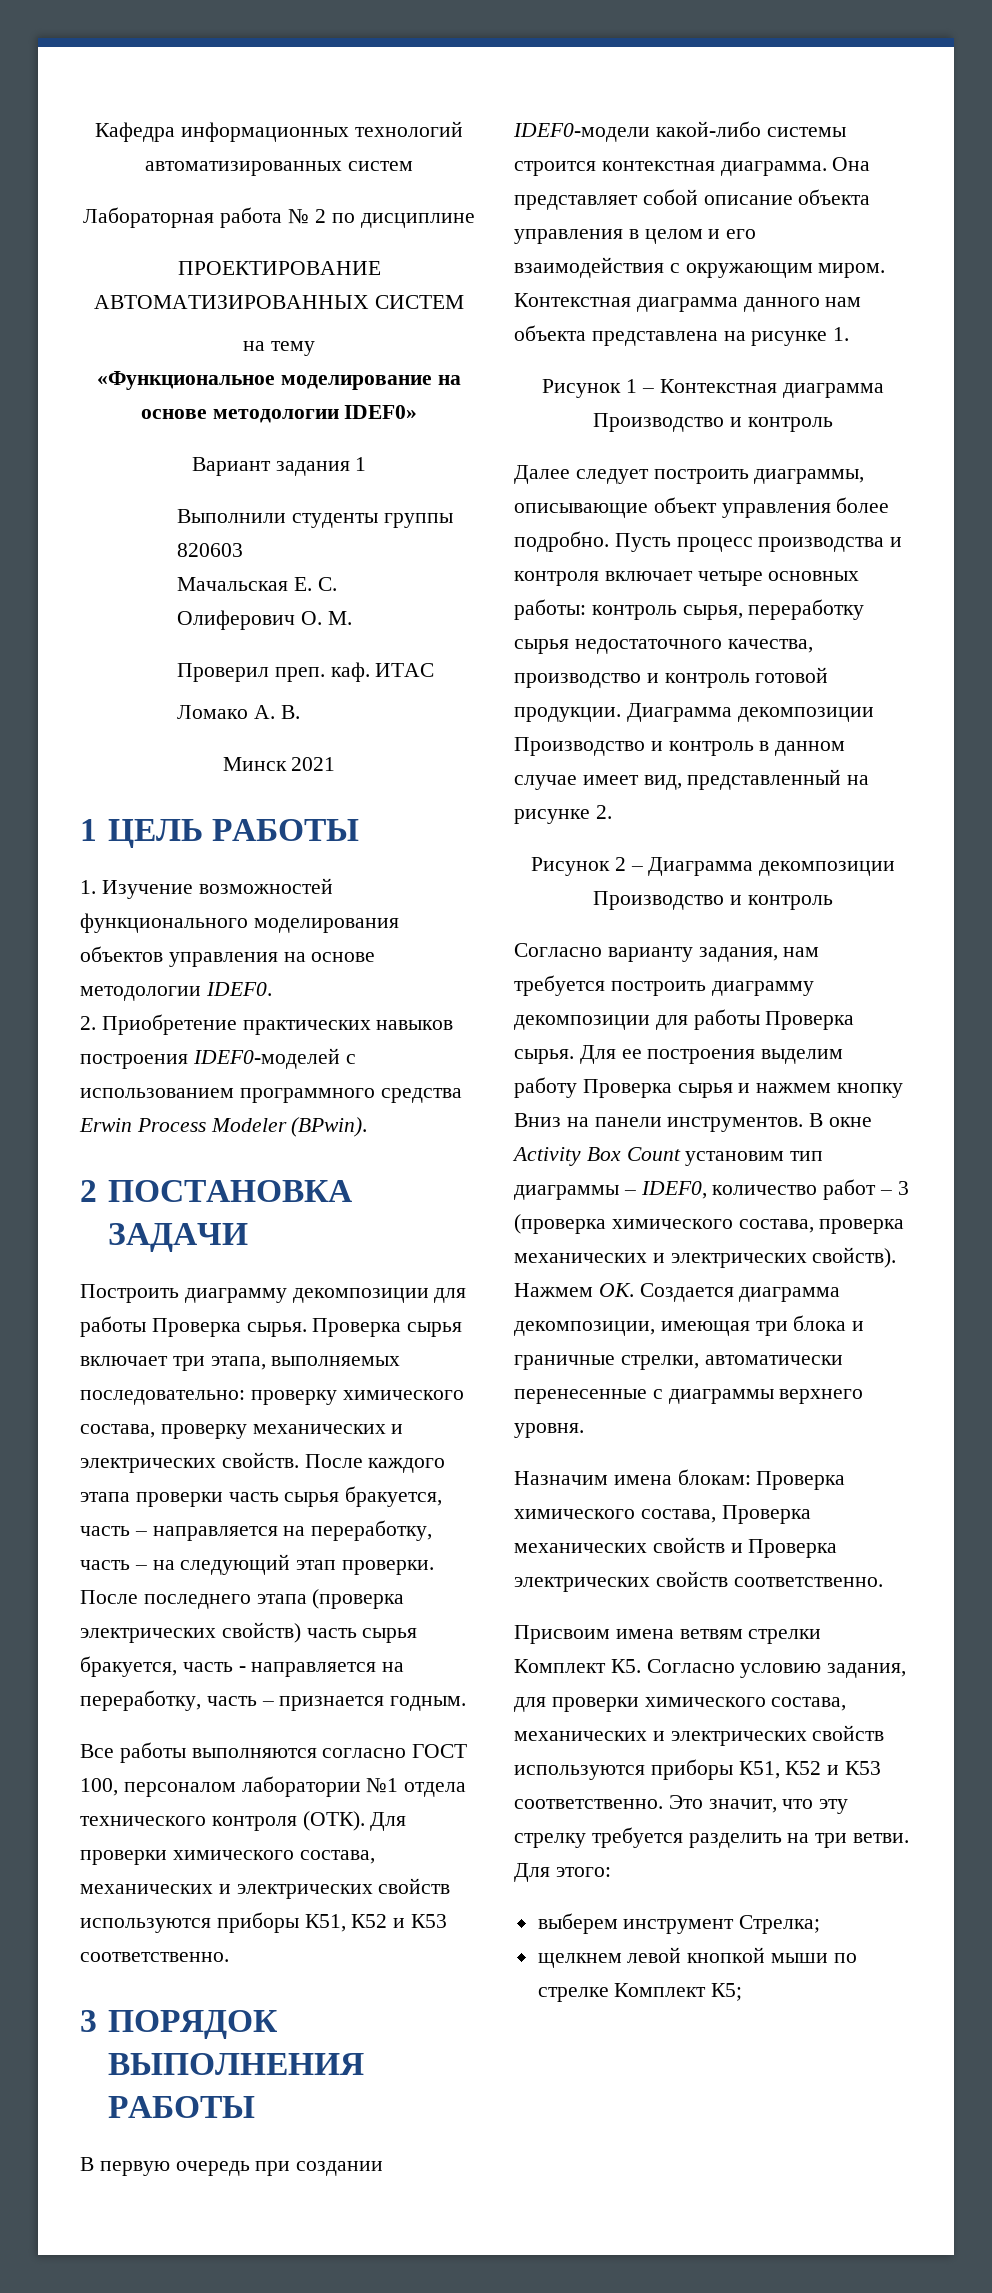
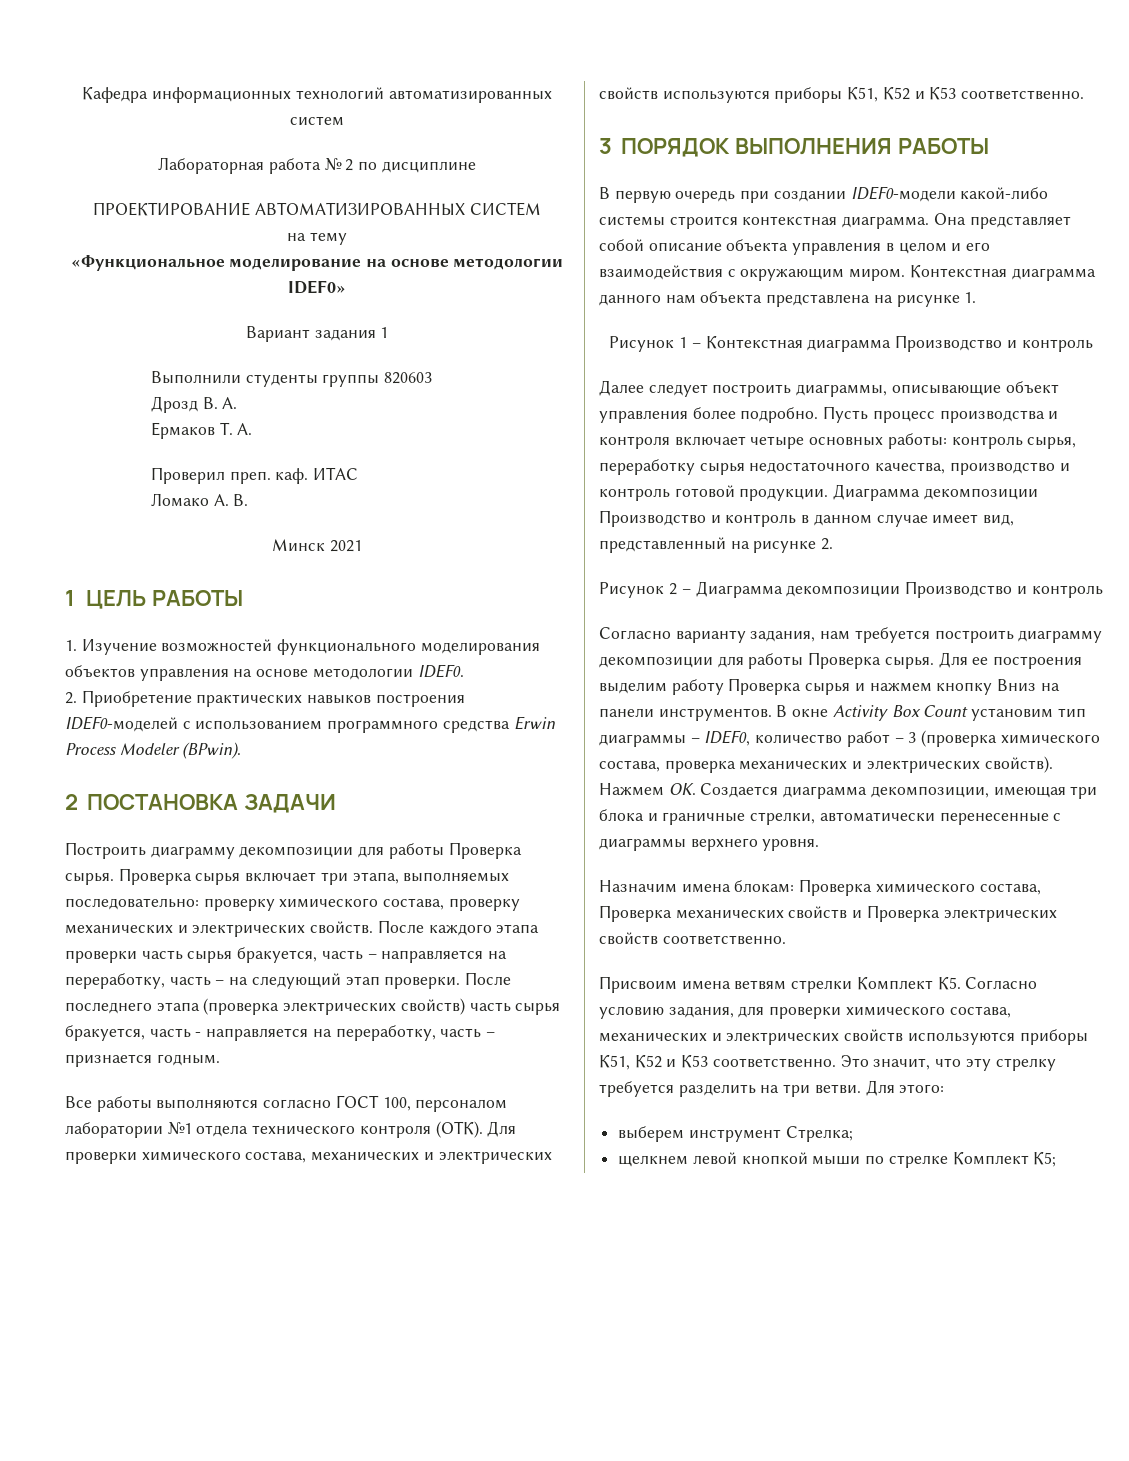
- Мачальская Е. С.
- Олиферович О. М.
+ Дрозд В. А.
+ Ермаков Т. А.

